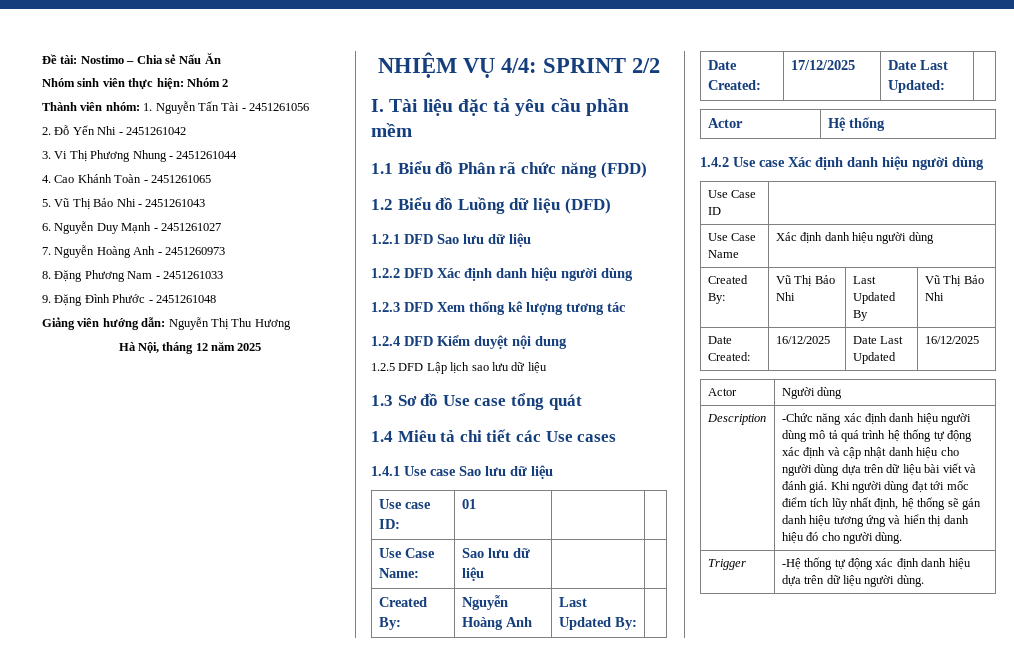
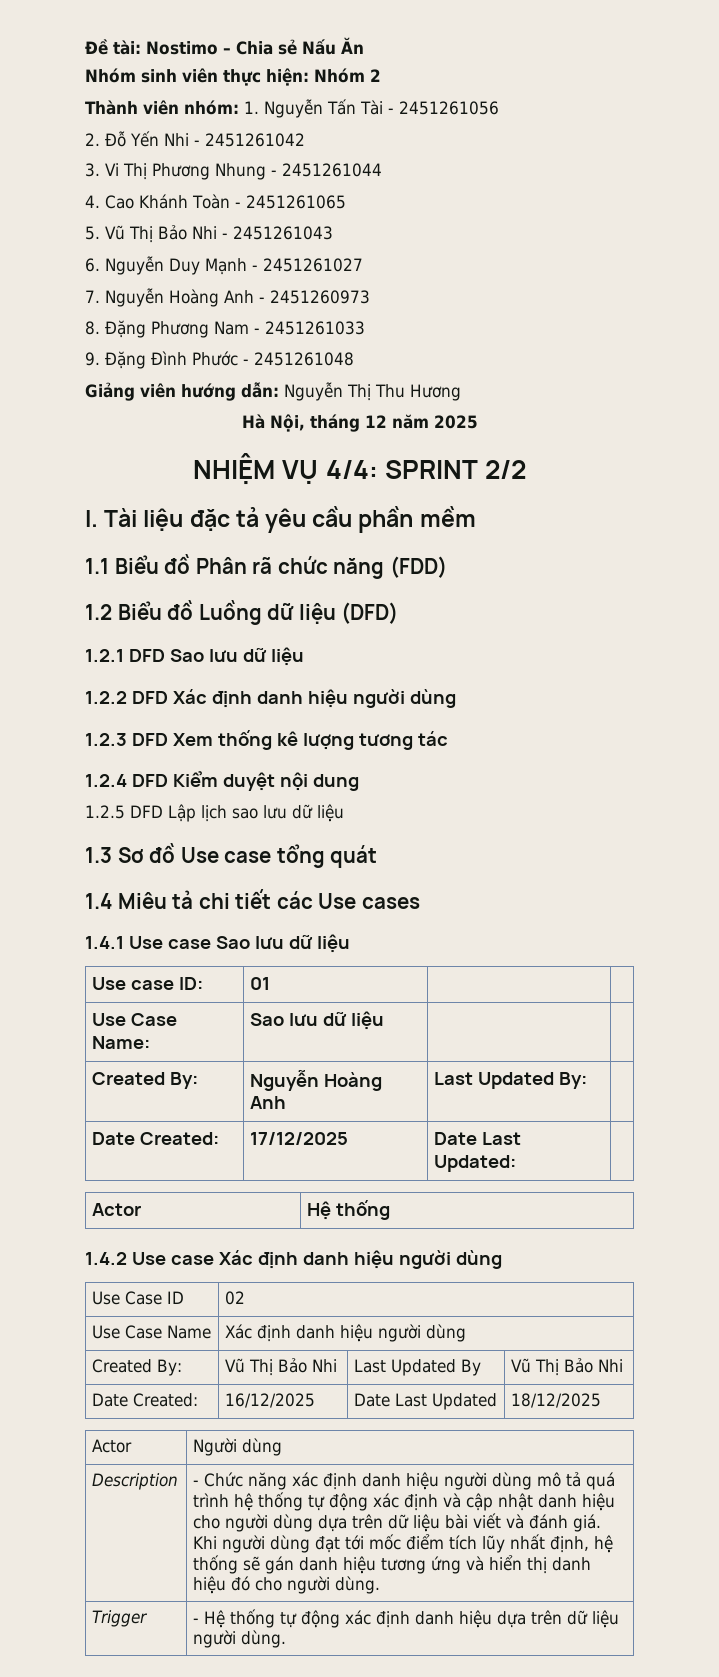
- Use Case ID |
+ Use Case ID | 02
- Date Created: | 16/12/2025 | Date Last Updated | 16/12/2025
+ Date Created: | 16/12/2025 | Date Last Updated | 18/12/2025
- -Chức năng xác định danh hiệu người dùng mô tả quá trình hệ thống tự động xác định và cập nhật danh hiệu cho người dùng dựa trên dữ liệu bài viết và đánh giá.
+ - Chức năng xác định danh hiệu người dùng mô tả quá trình hệ thống tự động xác định và cập nhật danh hiệu cho người dùng dựa trên dữ liệu bài viết và đánh giá.
- Trigger | -Hệ thống tự động xác định danh hiệu dựa trên dữ liệu người dùng.
+ Trigger | - Hệ thống tự động xác định danh hiệu dựa trên dữ liệu người dùng.

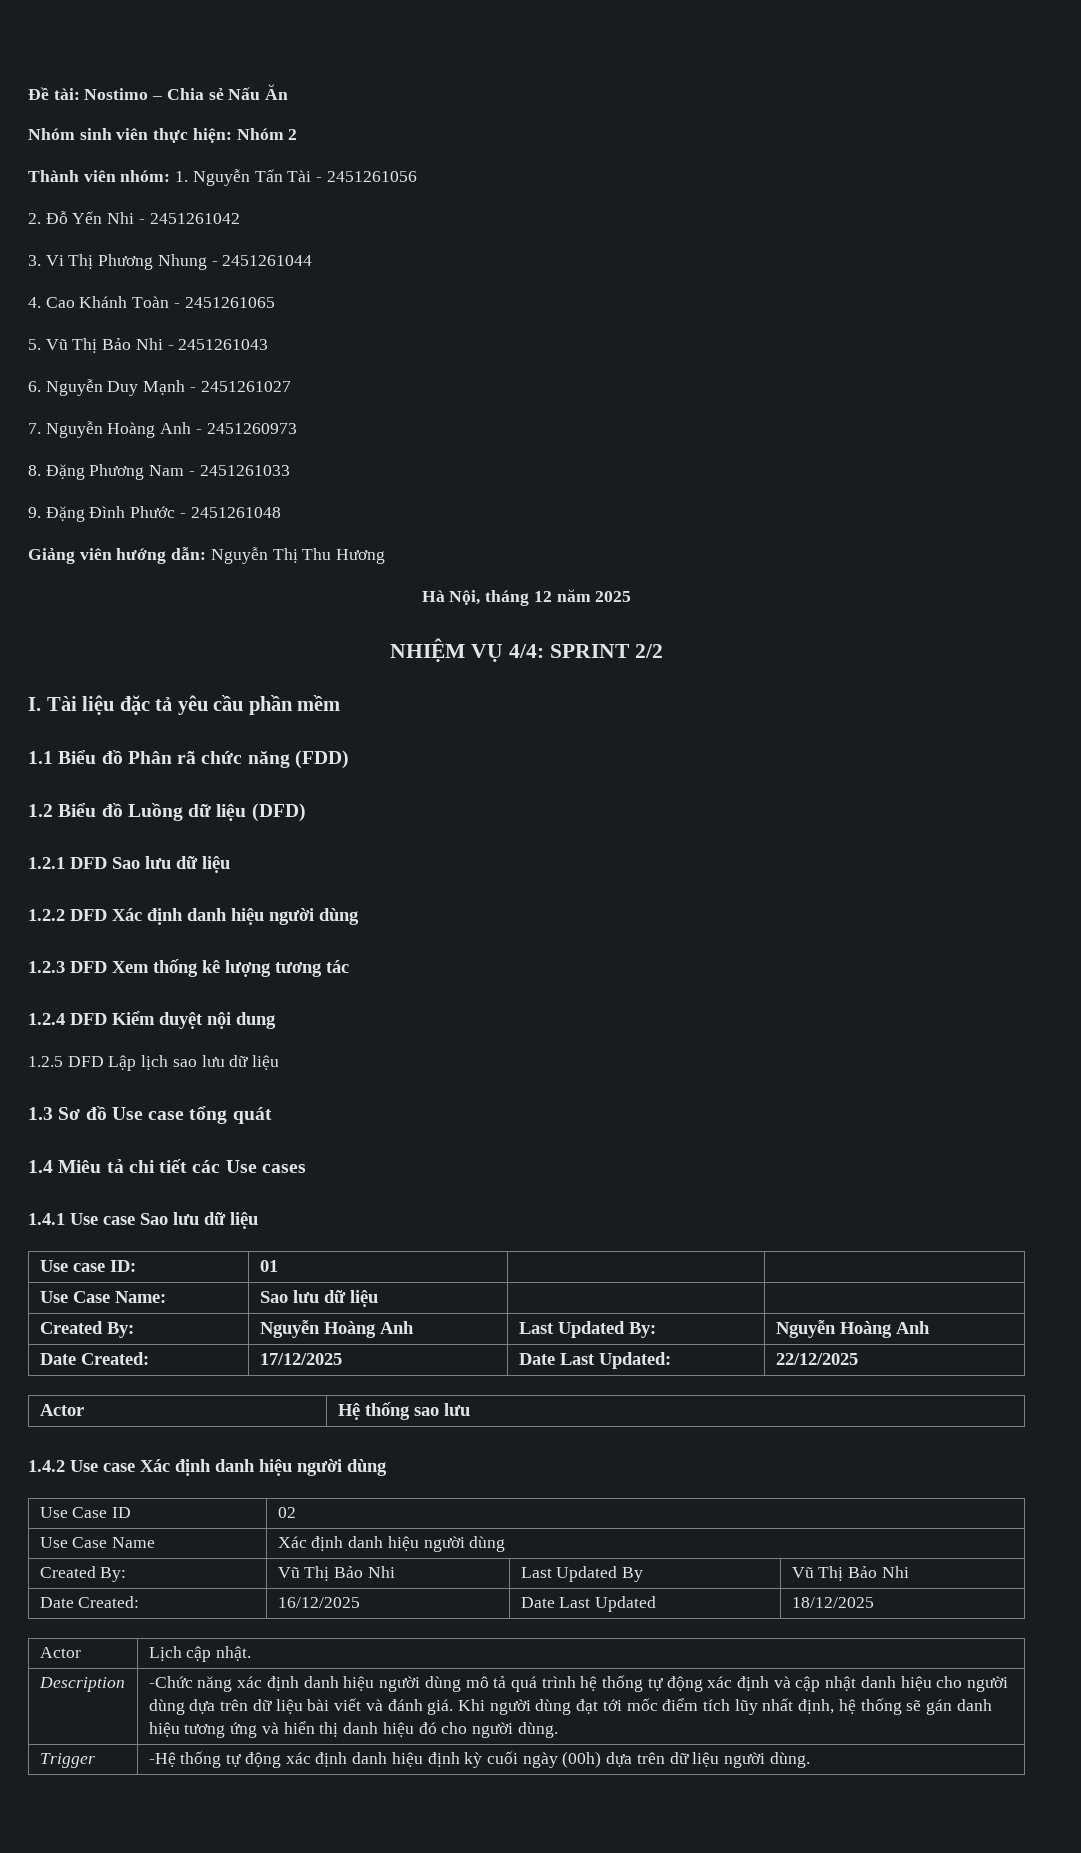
- Created By: | Nguyễn Hoàng Anh | Last Updated By: |
+ Created By: | Nguyễn Hoàng Anh | Last Updated By: | Nguyễn Hoàng Anh
- Date Created: | 17/12/2025 | Date Last Updated: |
+ Date Created: | 17/12/2025 | Date Last Updated: | 22/12/2025
- Actor | Hệ thống
+ Actor | Hệ thống sao lưu
- Actor | Người dùng
+ Actor | Lịch cập nhật.
- - Chức năng xác định danh hiệu người dùng mô tả quá trình hệ thống tự động xác định và cập nhật danh hiệu cho người dùng dựa trên dữ liệu bài viết và đánh giá.
+ -Chức năng xác định danh hiệu người dùng mô tả quá trình hệ thống tự động xác định và cập nhật danh hiệu cho người dùng dựa trên dữ liệu bài viết và đánh giá.
- Trigger | - Hệ thống tự động xác định danh hiệu dựa trên dữ liệu người dùng.
+ Trigger | -Hệ thống tự động xác định danh hiệu định kỳ cuối ngày (00h) dựa trên dữ liệu người dùng.

